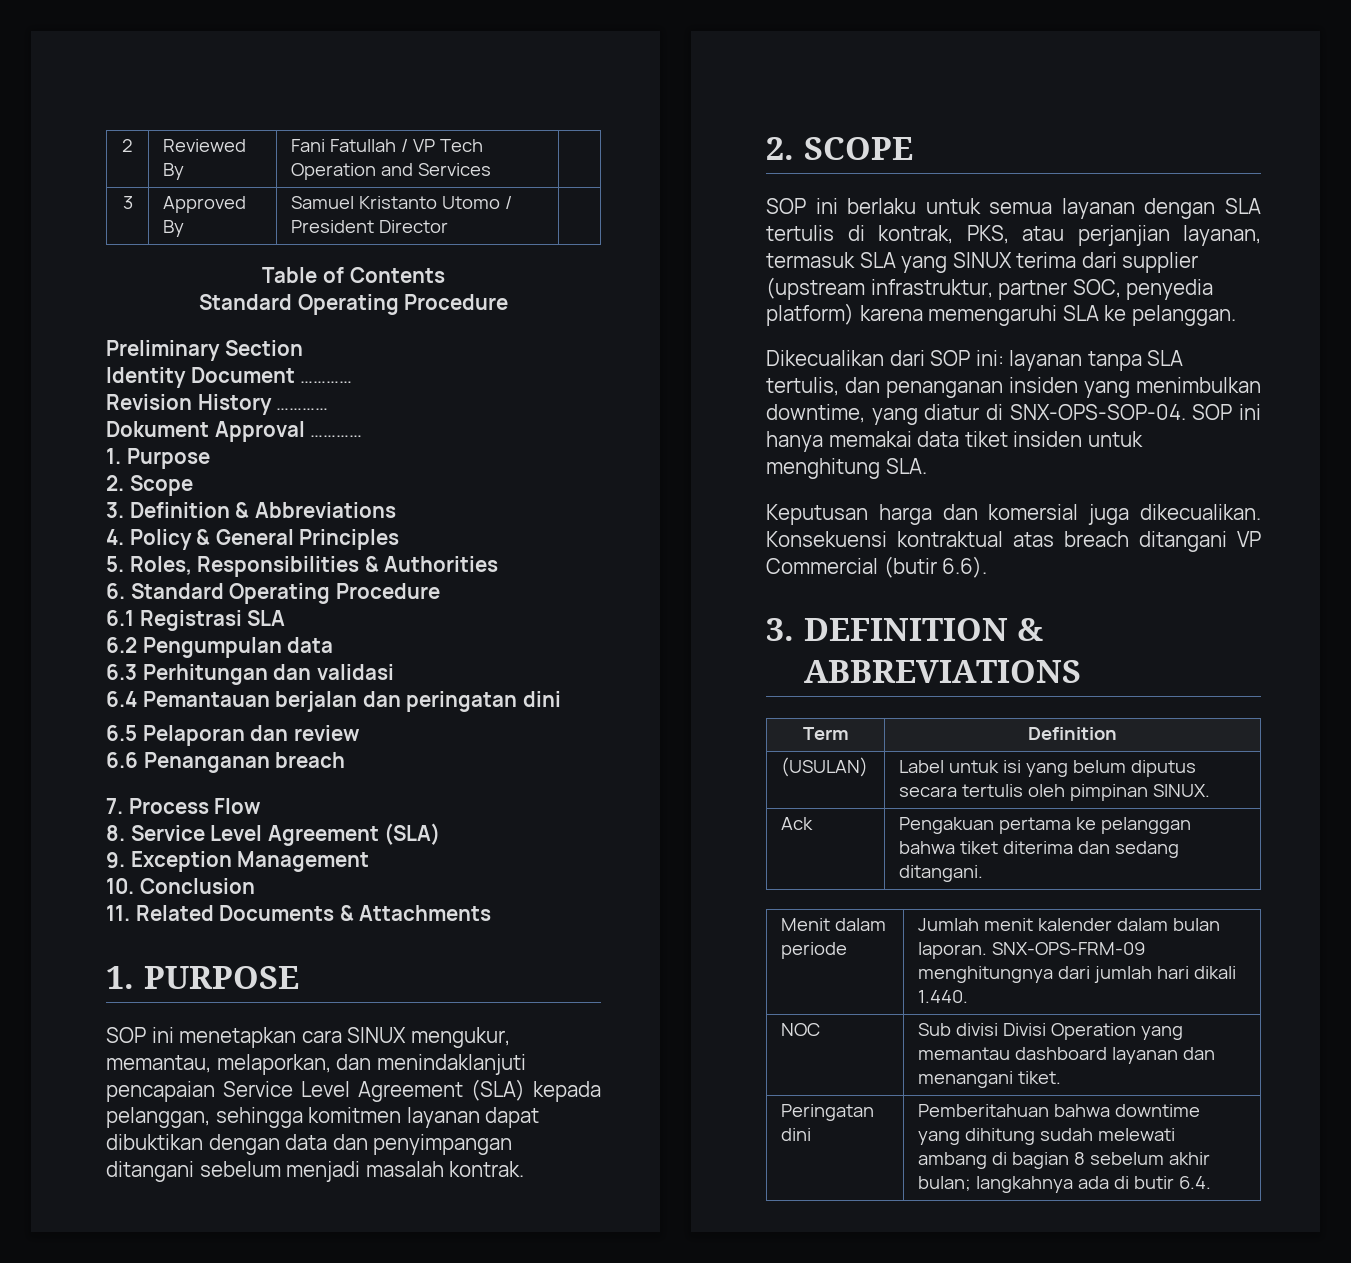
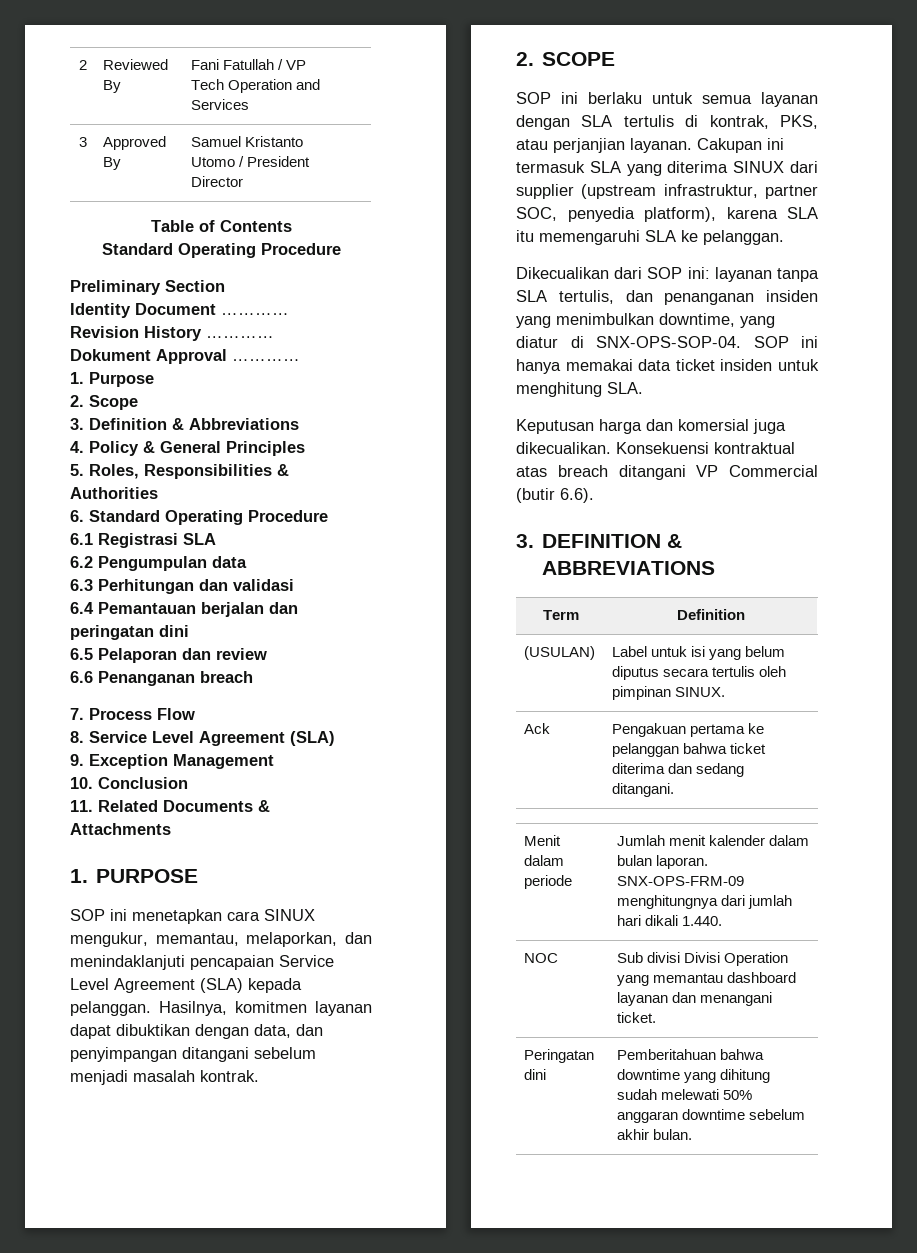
- SOP ini menetapkan cara SINUX mengukur, memantau, melaporkan, dan menindaklanjuti pencapaian Service Level Agreement (SLA) kepada pelanggan, sehingga komitmen layanan dapat dibuktikan dengan data dan penyimpangan ditangani sebelum menjadi masalah kontrak.
+ SOP ini menetapkan cara SINUX mengukur, memantau, melaporkan, dan menindaklanjuti pencapaian Service Level Agreement (SLA) kepada pelanggan. Hasilnya, komitmen layanan dapat dibuktikan dengan data, dan penyimpangan ditangani sebelum menjadi masalah kontrak.
- SOP ini berlaku untuk semua layanan dengan SLA tertulis di kontrak, PKS, atau perjanjian layanan, termasuk SLA yang SINUX terima dari supplier (upstream infrastruktur, partner SOC, penyedia platform) karena memengaruhi SLA ke pelanggan.
+ SOP ini berlaku untuk semua layanan dengan SLA tertulis di kontrak, PKS, atau perjanjian layanan. Cakupan ini termasuk SLA yang diterima SINUX dari supplier (upstream infrastruktur, partner SOC, penyedia platform), karena SLA itu memengaruhi SLA ke pelanggan.
- SOP ini hanya memakai data tiket insiden untuk menghitung SLA.
+ SOP ini hanya memakai data ticket insiden untuk menghitung SLA.
- Ack | Pengakuan pertama ke pelanggan bahwa tiket diterima dan sedang ditangani.
+ Ack | Pengakuan pertama ke pelanggan bahwa ticket diterima dan sedang ditangani.
- NOC | Sub divisi Divisi Operation yang memantau dashboard layanan dan menangani tiket.
+ NOC | Sub divisi Divisi Operation yang memantau dashboard layanan dan menangani ticket.
- Peringatan dini | Pemberitahuan bahwa downtime yang dihitung sudah melewati ambang di bagian 8 sebelum akhir bulan; langkahnya ada di butir 6.4.
+ Peringatan dini | Pemberitahuan bahwa downtime yang dihitung sudah melewati 50% anggaran downtime sebelum akhir bulan.

